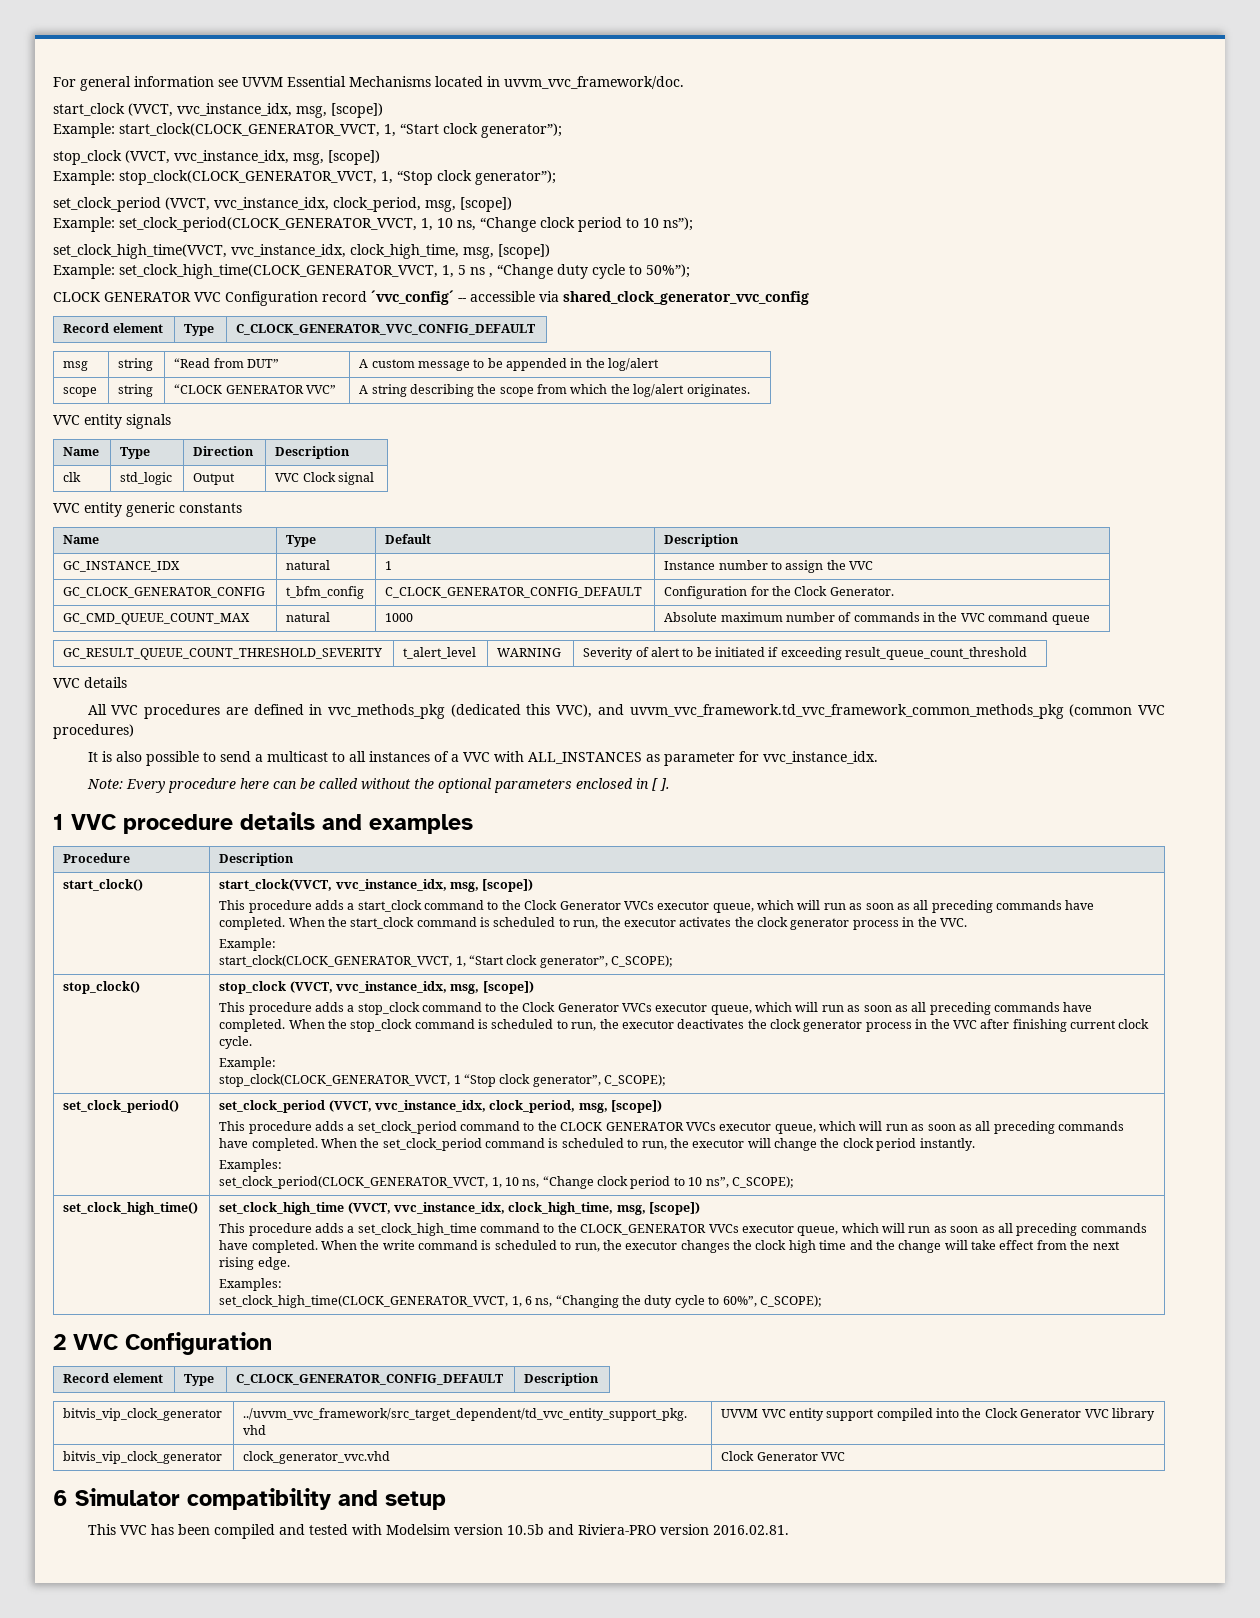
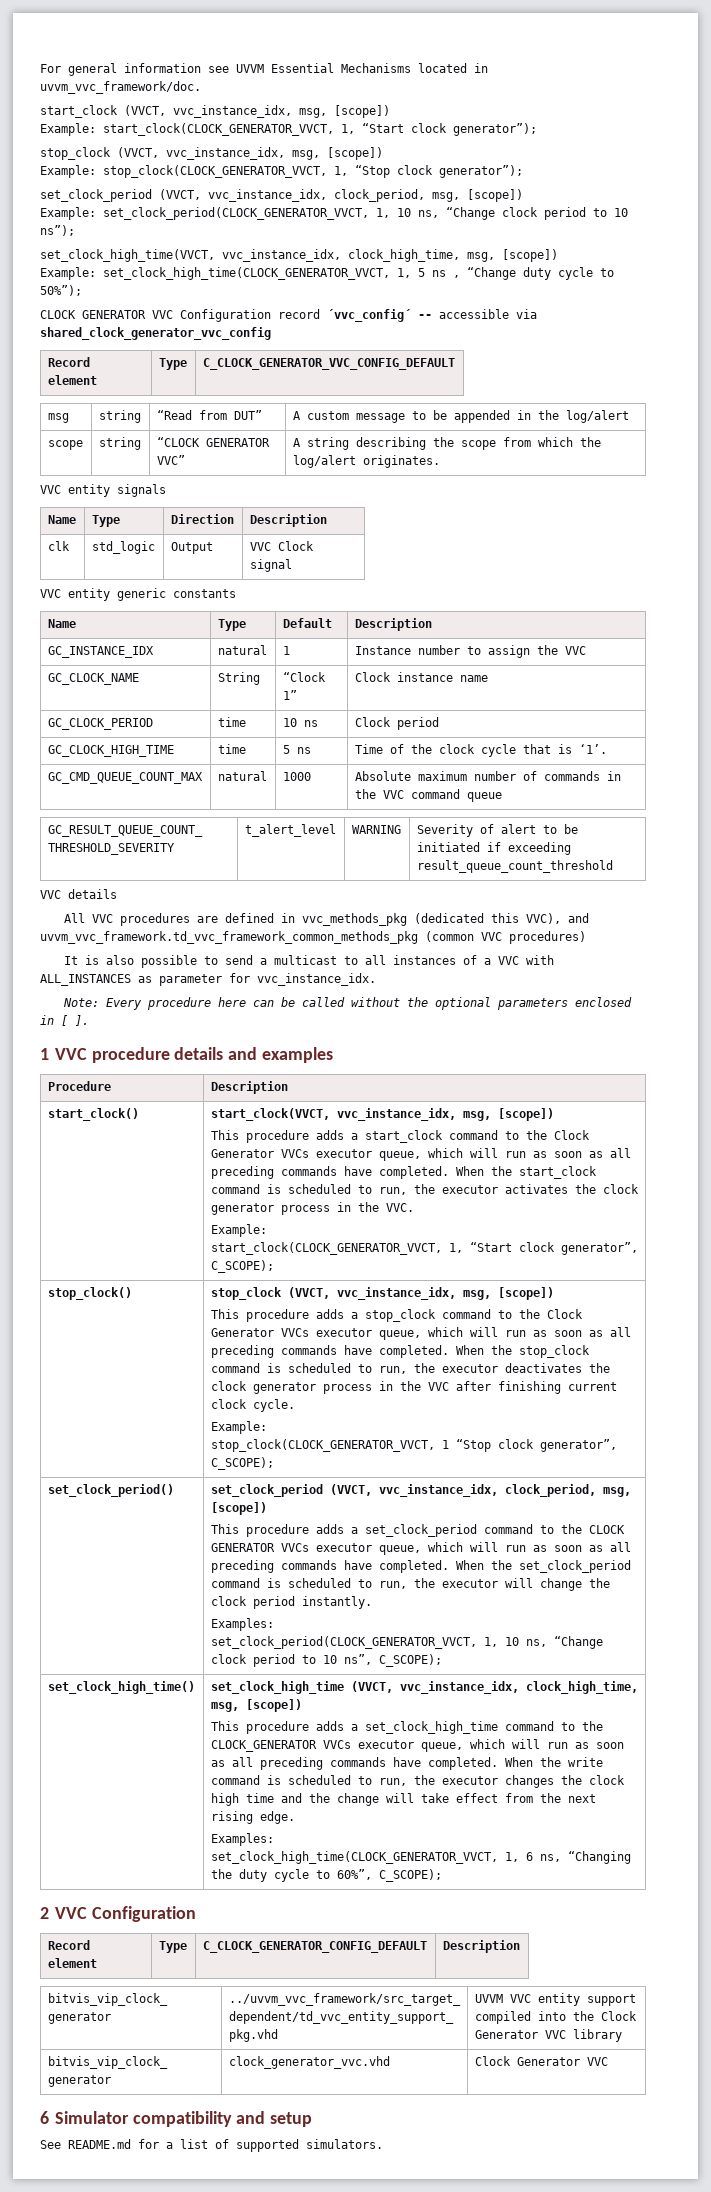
- GC_CLOCK_GENERATOR_CONFIG | t_bfm_config | C_CLOCK_GENERATOR_CONFIG_DEFAULT | Configuration for the Clock Generator.
+ GC_CLOCK_NAME | String | “Clock 1” | Clock instance name
+ GC_CLOCK_PERIOD | time | 10 ns | Clock period
+ GC_CLOCK_HIGH_TIME | time | 5 ns | Time of the clock cycle that is ‘1’.
- This VVC has been compiled and tested with Modelsim version 10.5b and Riviera-PRO version 2016.02.81.
+ See README.md for a list of supported simulators.

